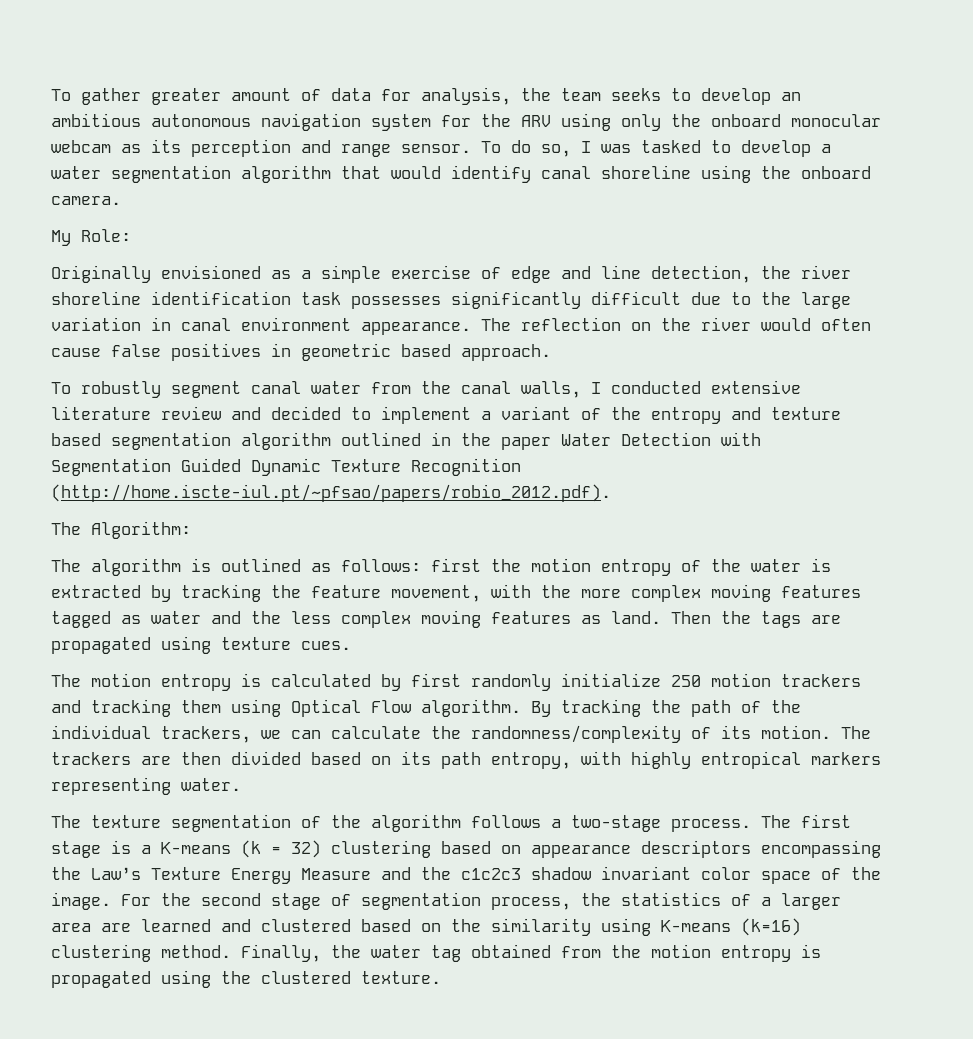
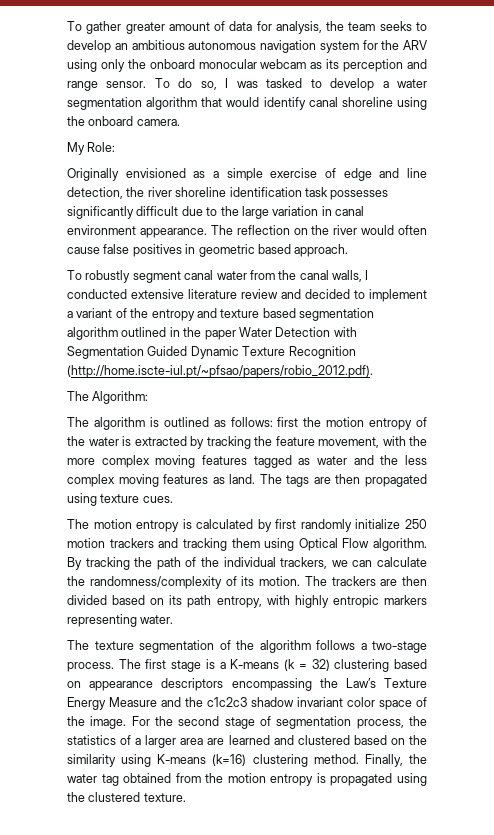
- Then the tags are propagated using texture cues.
+ The tags are then propagated using texture cues.
- The trackers are then divided based on its path entropy, with highly entropical markers representing water.
+ The trackers are then divided based on its path entropy, with highly entropic markers representing water.

